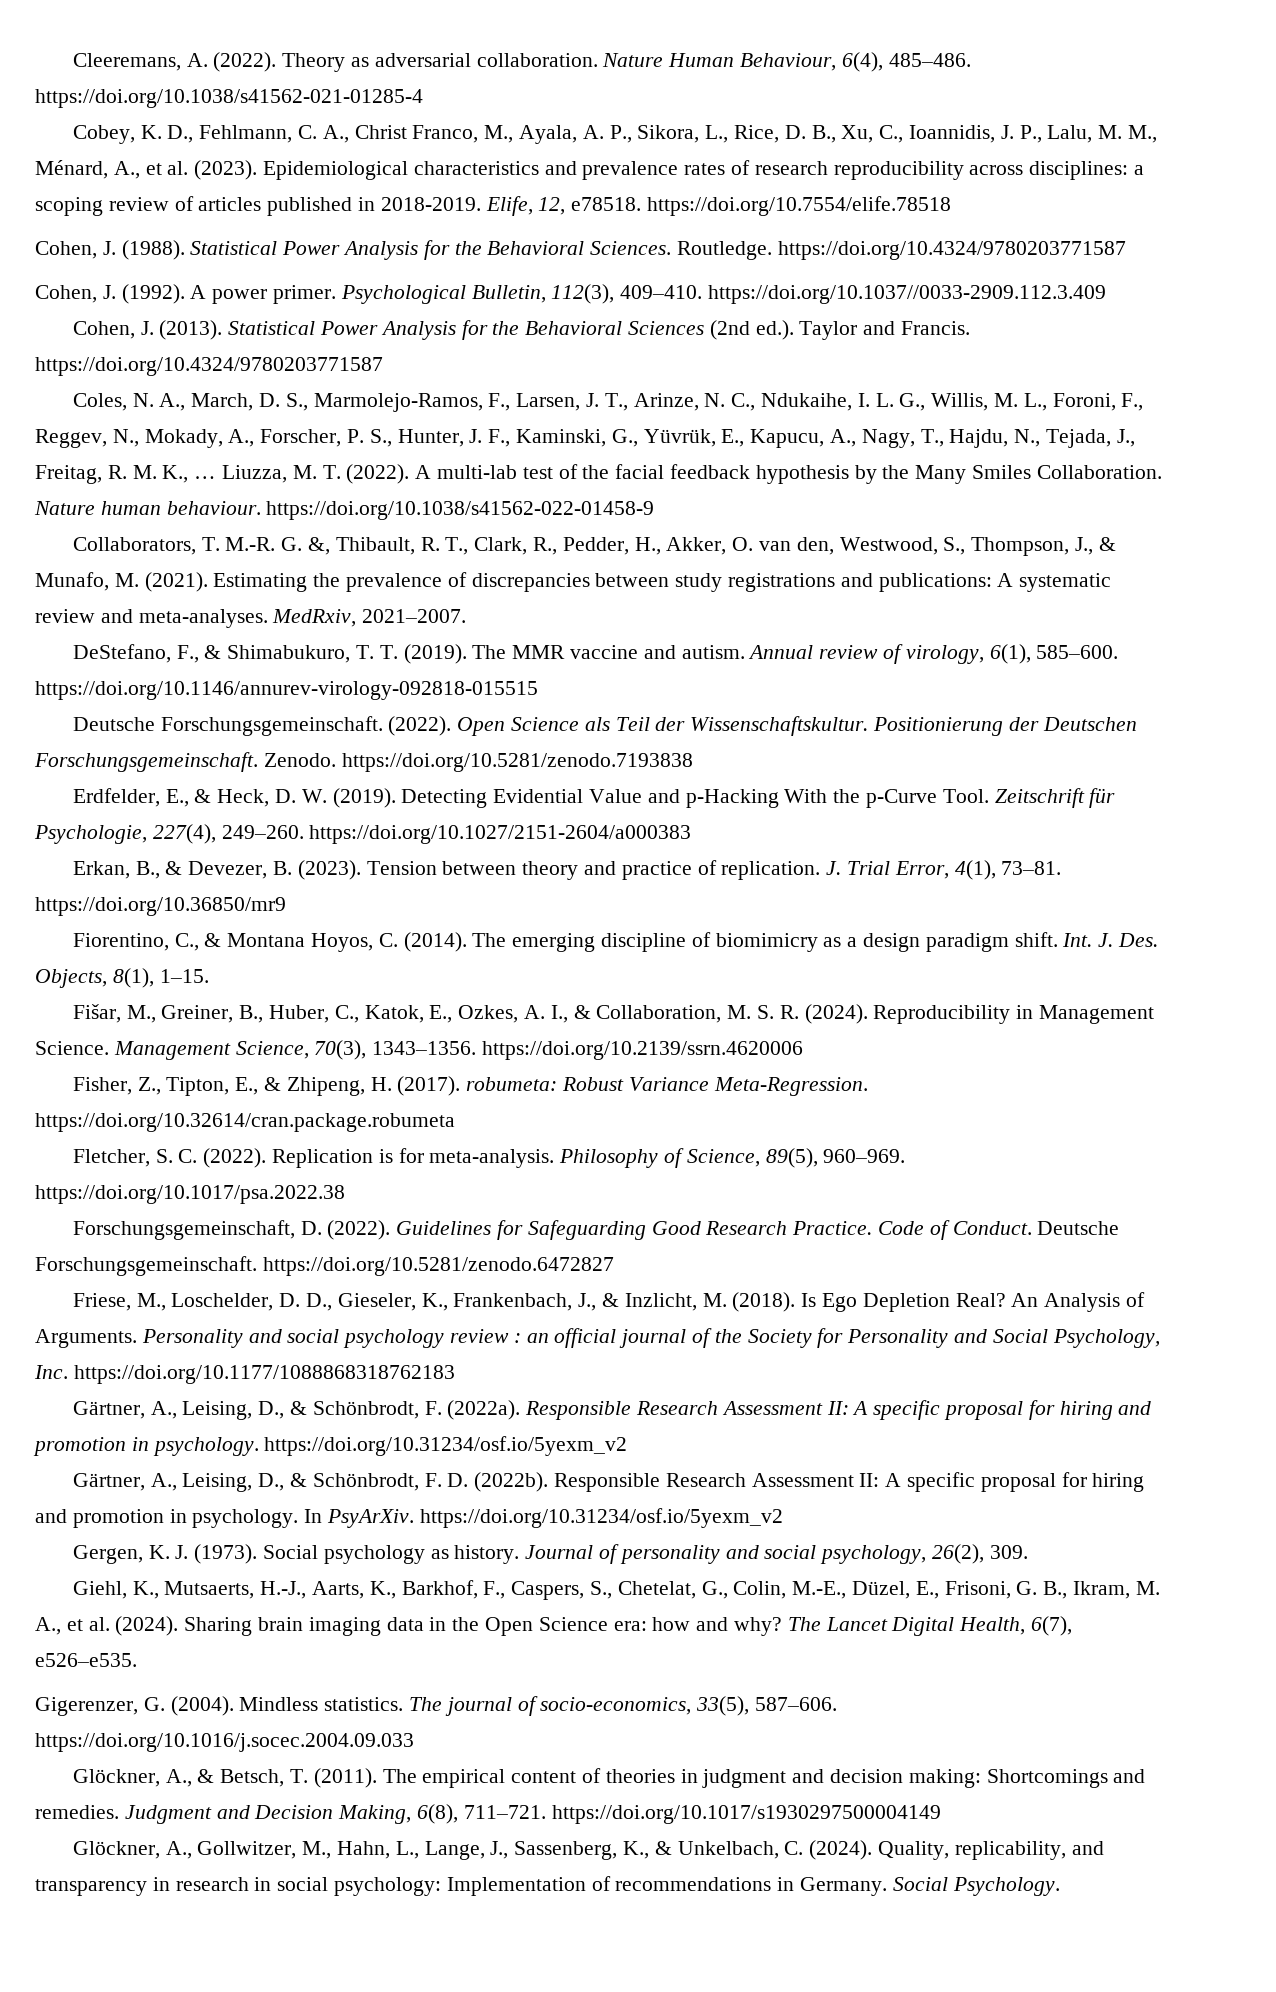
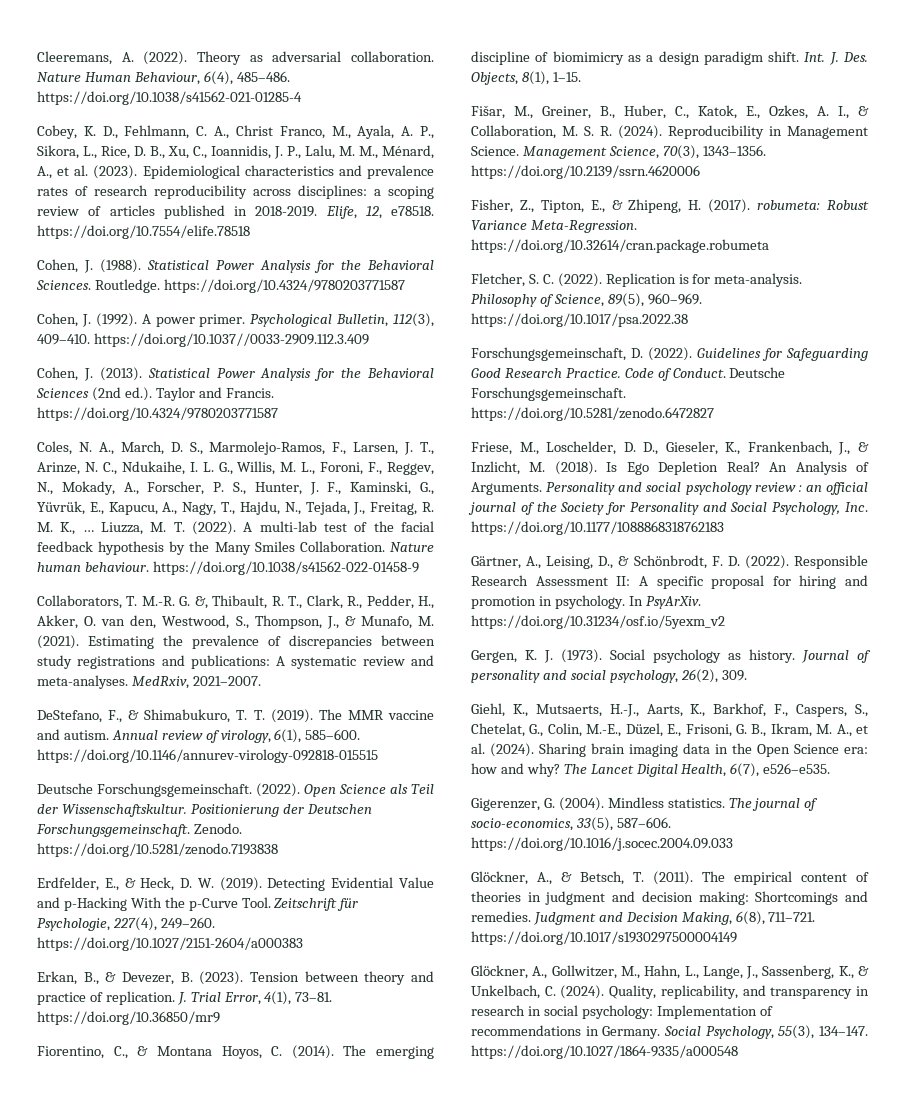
- Gärtner, A., Leising, D., & Schönbrodt, F. (2022a). Responsible Research Assessment II: A specific proposal for hiring and promotion in psychology. https://doi.org/10.31234/osf.io/5yexm_v2
- Gärtner, A., Leising, D., & Schönbrodt, F. D. (2022b).
+ Gärtner, A., Leising, D., & Schönbrodt, F. D. (2022).
- Social Psychology.
+ Social Psychology, 55(3), 134–147. https://doi.org/10.1027/1864-9335/a000548

